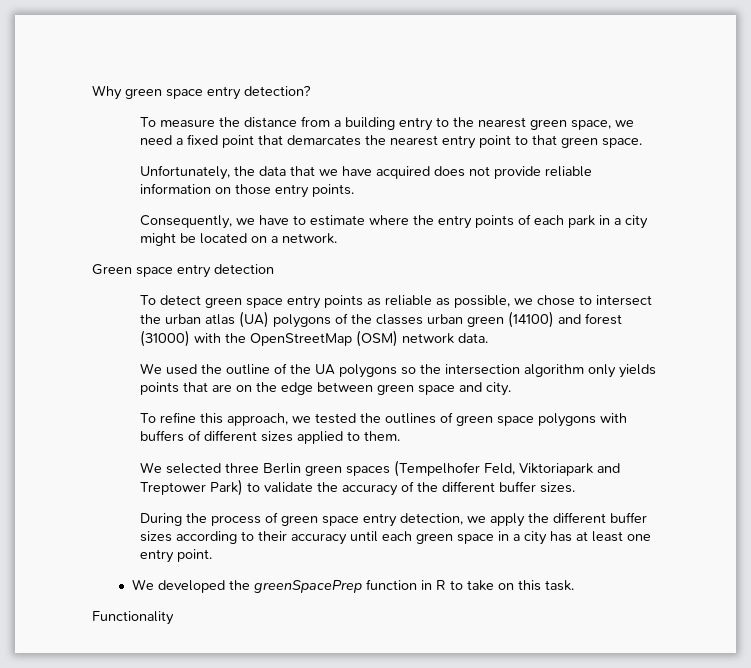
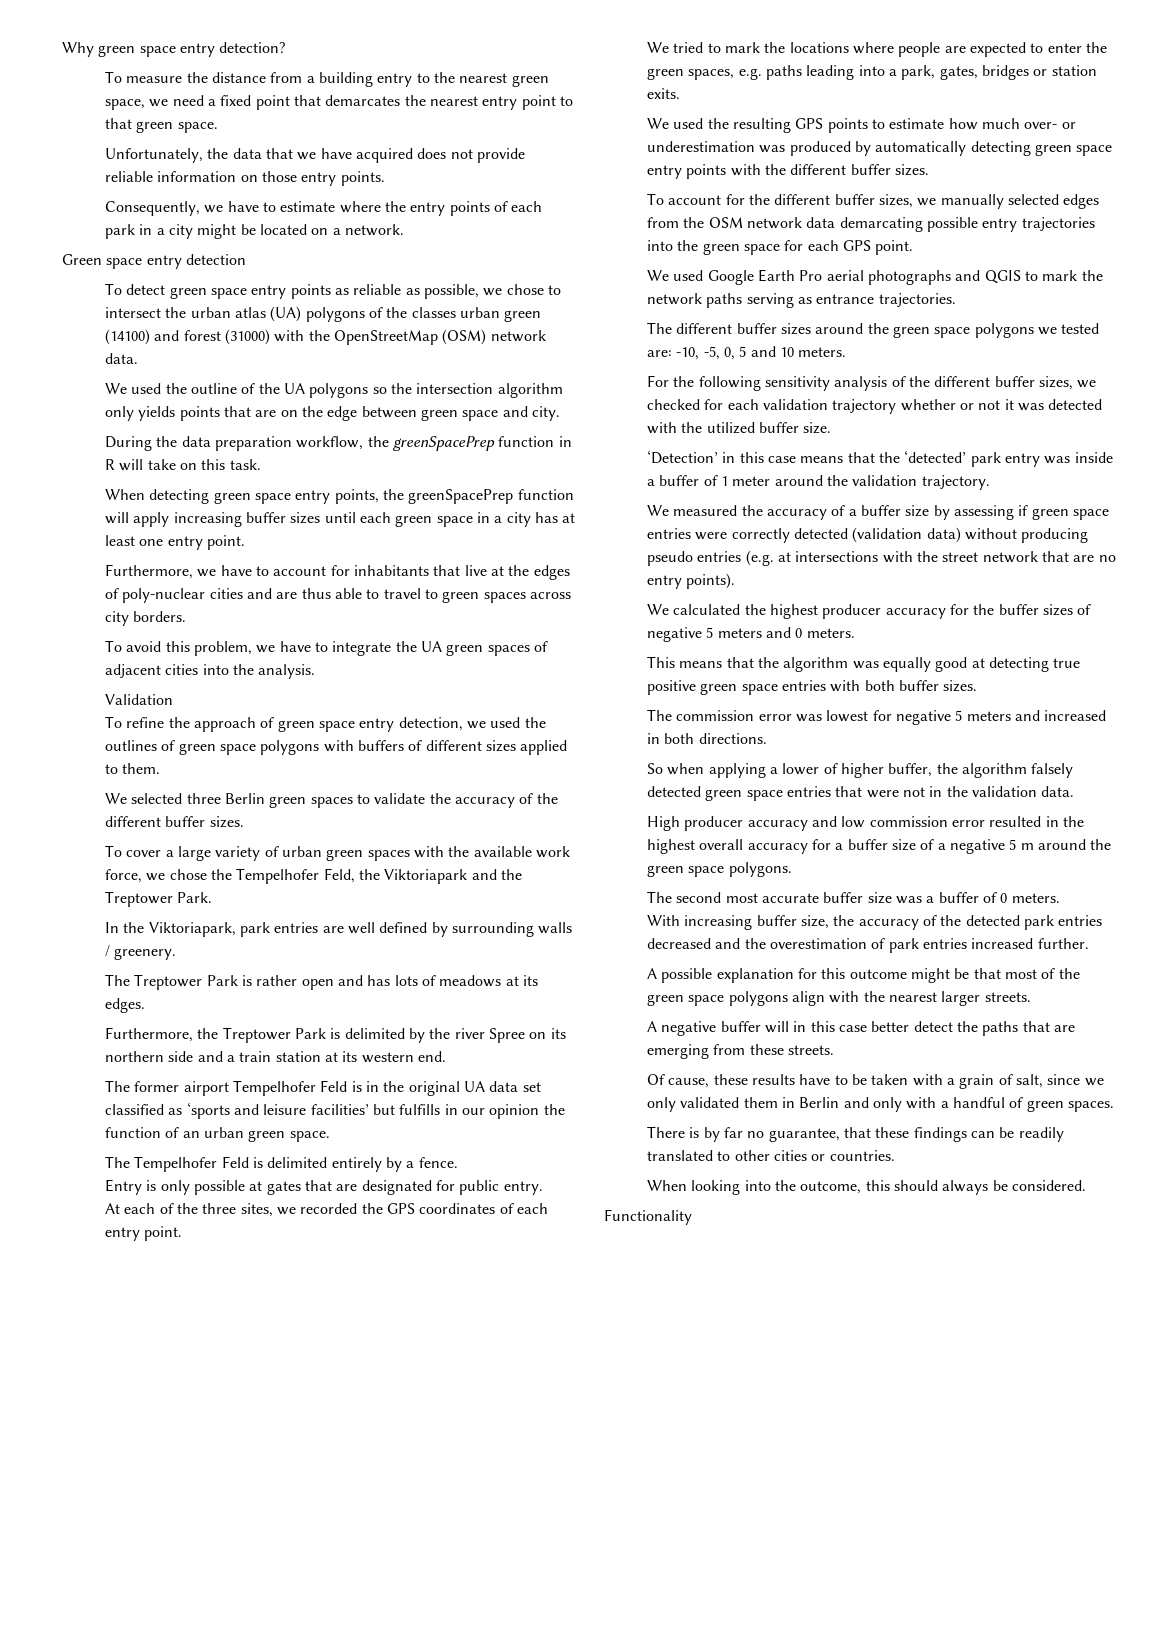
- To refine this approach, we tested the outlines of green space polygons with buffers of different sizes applied to them.
+ During the data preparation workflow, the greenSpacePrep function in R will take on this task.
+ When detecting green space entry points, the greenSpacePrep function will apply increasing buffer sizes until each green space in a city has at least one entry point.
+ Furthermore, we have to account for inhabitants that live at the edges of poly-nuclear cities and are thus able to travel to green spaces across city borders.
+ To avoid this problem, we have to integrate the UA green spaces of adjacent cities into the analysis.
+ Validation
+ To refine the approach of green space entry detection, we used the outlines of green space polygons with buffers of different sizes applied to them.
- We selected three Berlin green spaces (Tempelhofer Feld, Viktoriapark and Treptower Park) to validate the accuracy of the different buffer sizes.
+ We selected three Berlin green spaces to validate the accuracy of the different buffer sizes.
- During the process of green space entry detection, we apply the different buffer sizes according to their accuracy until each green space in a city has at least one entry point.
- We developed the greenSpacePrep function in R to take on this task.
+ To cover a large variety of urban green spaces with the available work force, we chose the Tempelhofer Feld, the Viktoriapark and the Treptower Park.
+ In the Viktoriapark, park entries are well defined by surrounding walls / greenery.
+ The Treptower Park is rather open and has lots of meadows at its edges.
+ Furthermore, the Treptower Park is delimited by the river Spree on its northern side and a train station at its western end.
+ The former airport Tempelhofer Feld is in the original UA data set classified as ‘sports and leisure facilities’ but fulfills in our opinion the function of an urban green space.
+ The Tempelhofer Feld is delimited entirely by a fence.
+ Entry is only possible at gates that are designated for public entry.
+ At each of the three sites, we recorded the GPS coordinates of each entry point.
+ We tried to mark the locations where people are expected to enter the green spaces, e.g. paths leading into a park, gates, bridges or station exits.
+ We used the resulting GPS points to estimate how much over- or underestimation was produced by automatically detecting green space entry points with the different buffer sizes.
+ To account for the different buffer sizes, we manually selected edges from the OSM network data demarcating possible entry trajectories into the green space for each GPS point.
+ We used Google Earth Pro aerial photographs and QGIS to mark the network paths serving as entrance trajectories.
+ The different buffer sizes around the green space polygons we tested are: -10, -5, 0, 5 and 10 meters.
+ For the following sensitivity analysis of the different buffer sizes, we checked for each validation trajectory whether or not it was detected with the utilized buffer size.
+ ‘Detection’ in this case means that the ‘detected’ park entry was inside a buffer of 1 meter around the validation trajectory.
+ We measured the accuracy of a buffer size by assessing if green space entries were correctly detected (validation data) without producing pseudo entries (e.g. at intersections with the street network that are no entry points).
+ We calculated the highest producer accuracy for the buffer sizes of negative 5 meters and 0 meters.
+ This means that the algorithm was equally good at detecting true positive green space entries with both buffer sizes.
+ The commission error was lowest for negative 5 meters and increased in both directions.
+ So when applying a lower of higher buffer, the algorithm falsely detected green space entries that were not in the validation data.
+ High producer accuracy and low commission error resulted in the highest overall accuracy for a buffer size of a negative 5 m around the green space polygons.
+ The second most accurate buffer size was a buffer of 0 meters.
+ With increasing buffer size, the accuracy of the detected park entries decreased and the overestimation of park entries increased further.
+ A possible explanation for this outcome might be that most of the green space polygons align with the nearest larger streets.
+ A negative buffer will in this case better detect the paths that are emerging from these streets.
+ Of cause, these results have to be taken with a grain of salt, since we only validated them in Berlin and only with a handful of green spaces.
+ There is by far no guarantee, that these findings can be readily translated to other cities or countries.
+ When looking into the outcome, this should always be considered.

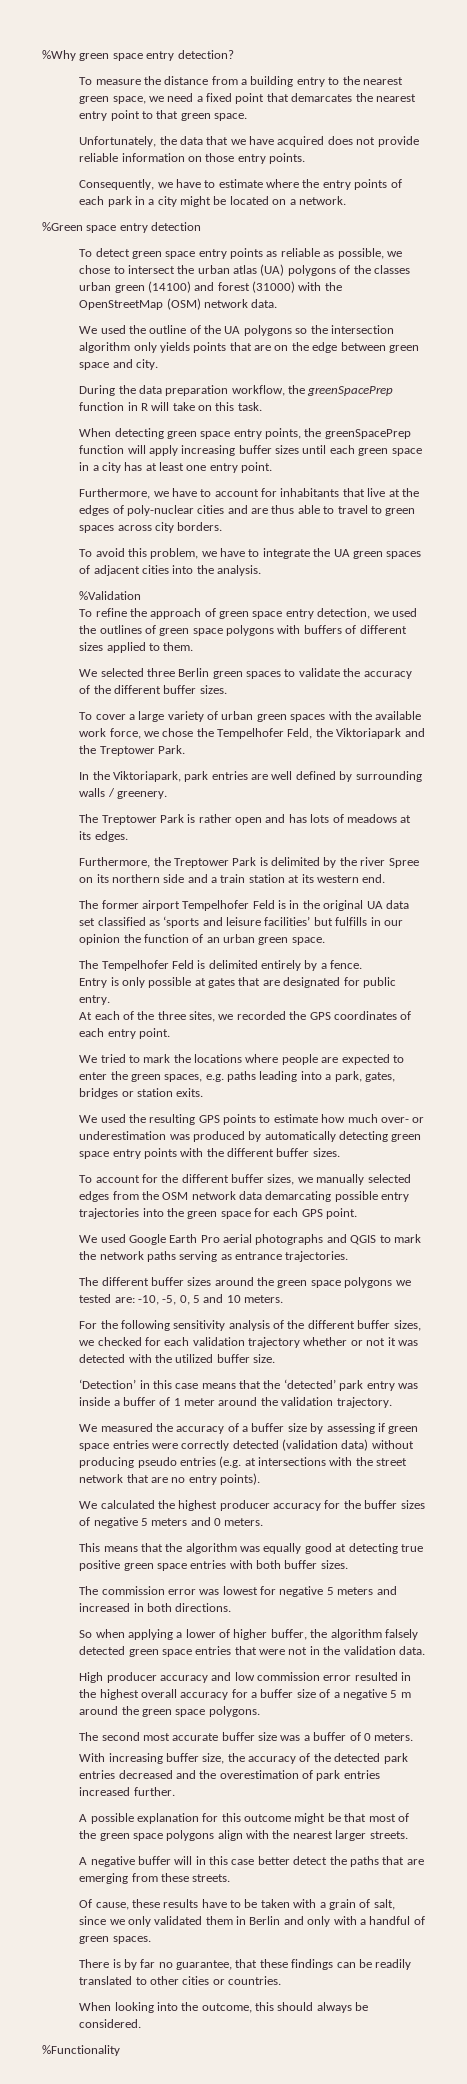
- Why green space entry detection?
+ %Why green space entry detection?
- Green space entry detection
+ %Green space entry detection
- Validation
+ %Validation
- Functionality
+ %Functionality

